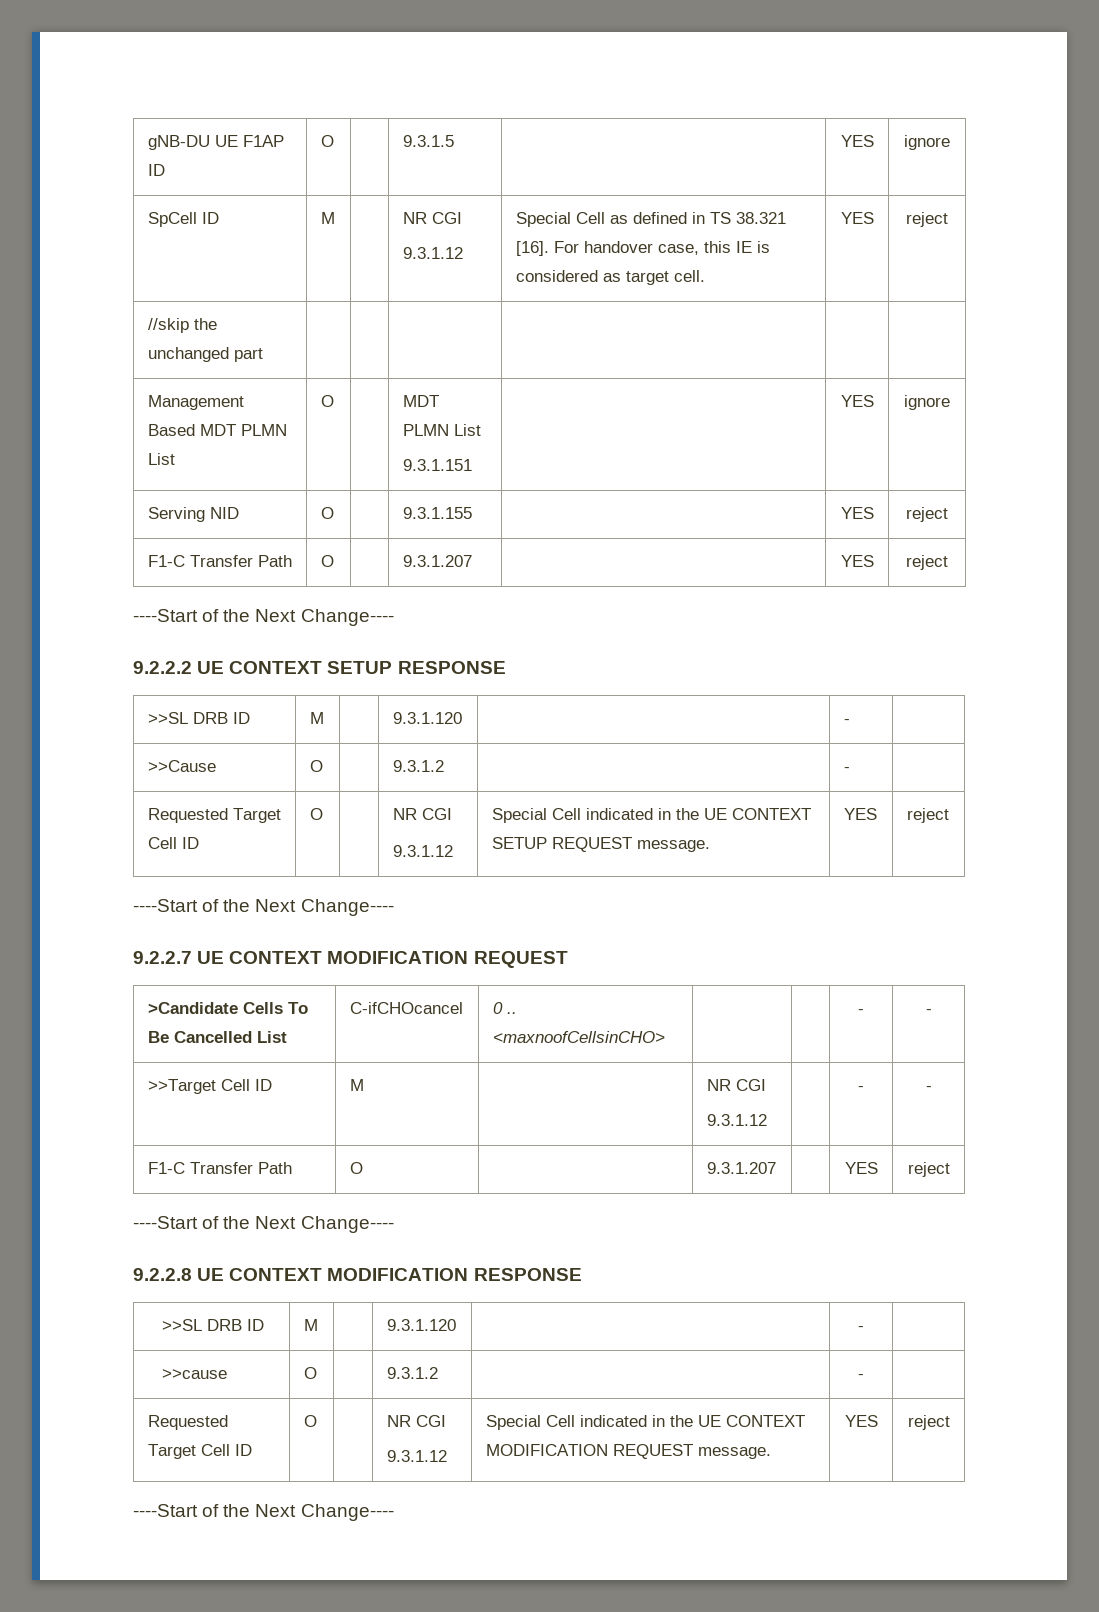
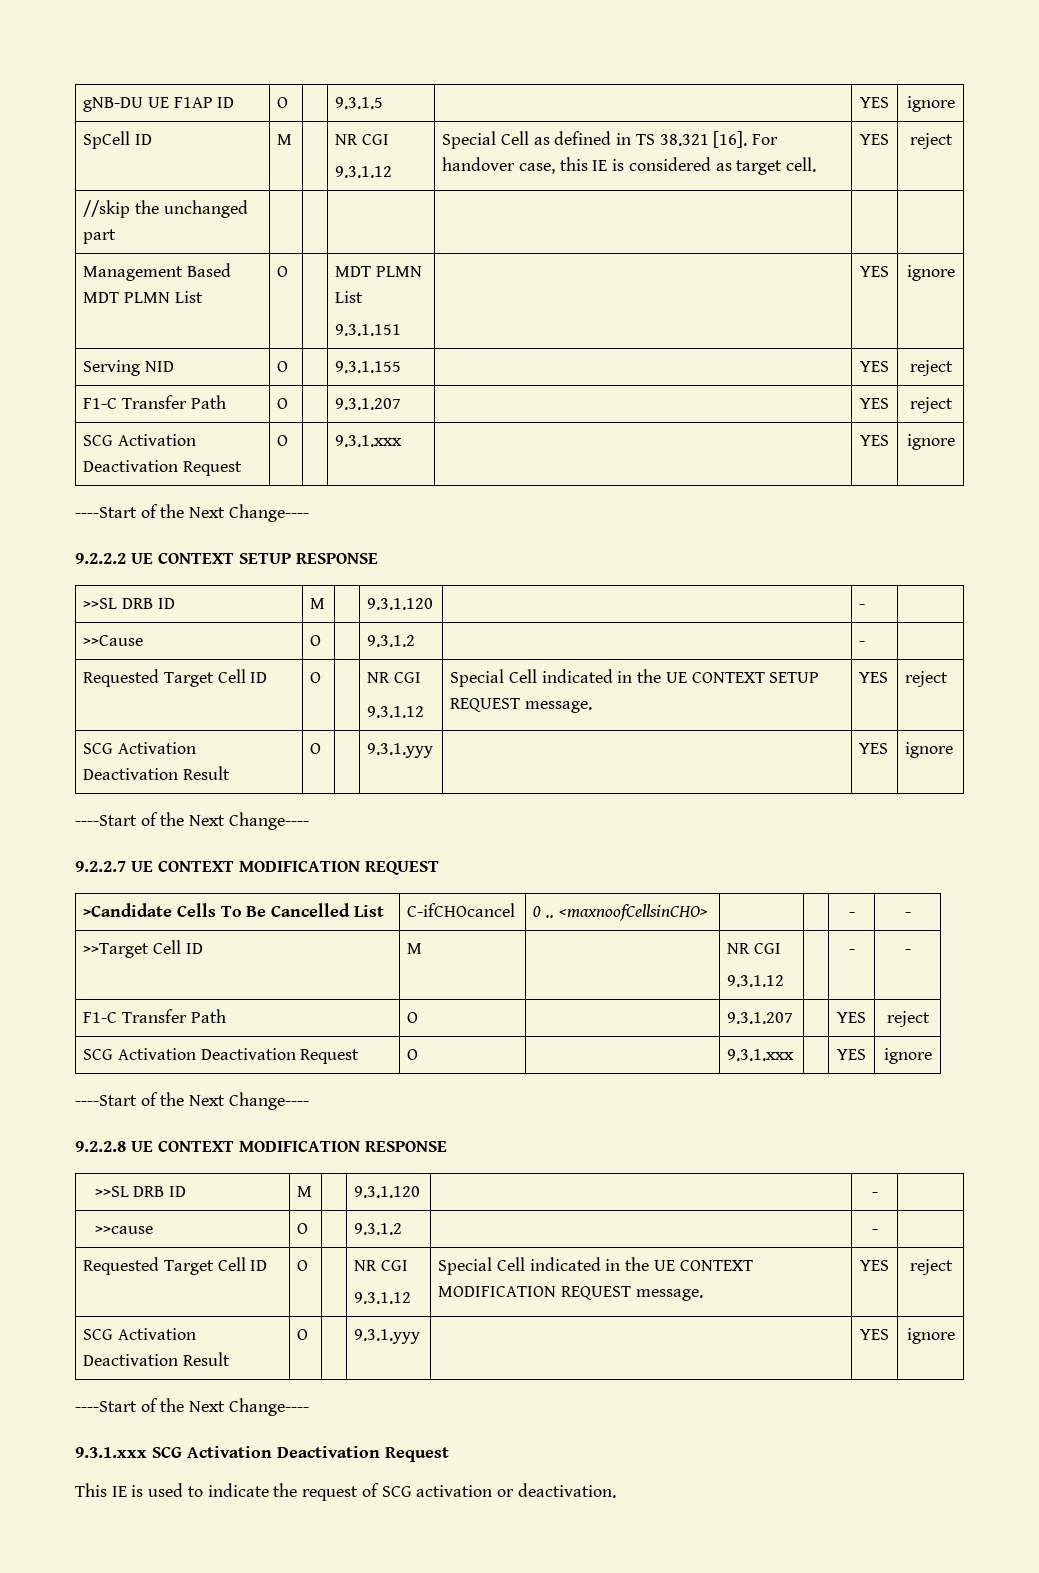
  Serving NID | O | | 9.3.1.155 | | YES | reject
  F1-C Transfer Path | O | | 9.3.1.207 | | YES | reject
+ SCG Activation Deactivation Request | O | | 9.3.1.xxx | | YES | ignore
  >>Cause | O | | 9.3.1.2 | | - |
  Requested Target Cell ID | O | | NR CGI
  9.3.1.12 | Special Cell indicated in the UE CONTEXT SETUP REQUEST message. | YES | reject
+ SCG Activation Deactivation Result | O | | 9.3.1.yyy | | YES | ignore
  >>Target Cell ID | M | | NR CGI
  9.3.1.12 | | - | -
  F1-C Transfer Path | O | | 9.3.1.207 | | YES | reject
+ SCG Activation Deactivation Request | O | | 9.3.1.xxx | | YES | ignore
  >>cause | O | | 9.3.1.2 | | - |
  Requested Target Cell ID | O | | NR CGI
  9.3.1.12 | Special Cell indicated in the UE CONTEXT MODIFICATION REQUEST message. | YES | reject
+ SCG Activation Deactivation Result | O | | 9.3.1.yyy | | YES | ignore
  ----Start of the Next Change----
+ 9.3.1.xxx SCG Activation Deactivation Request
+ This IE is used to indicate the request of SCG activation or deactivation.

